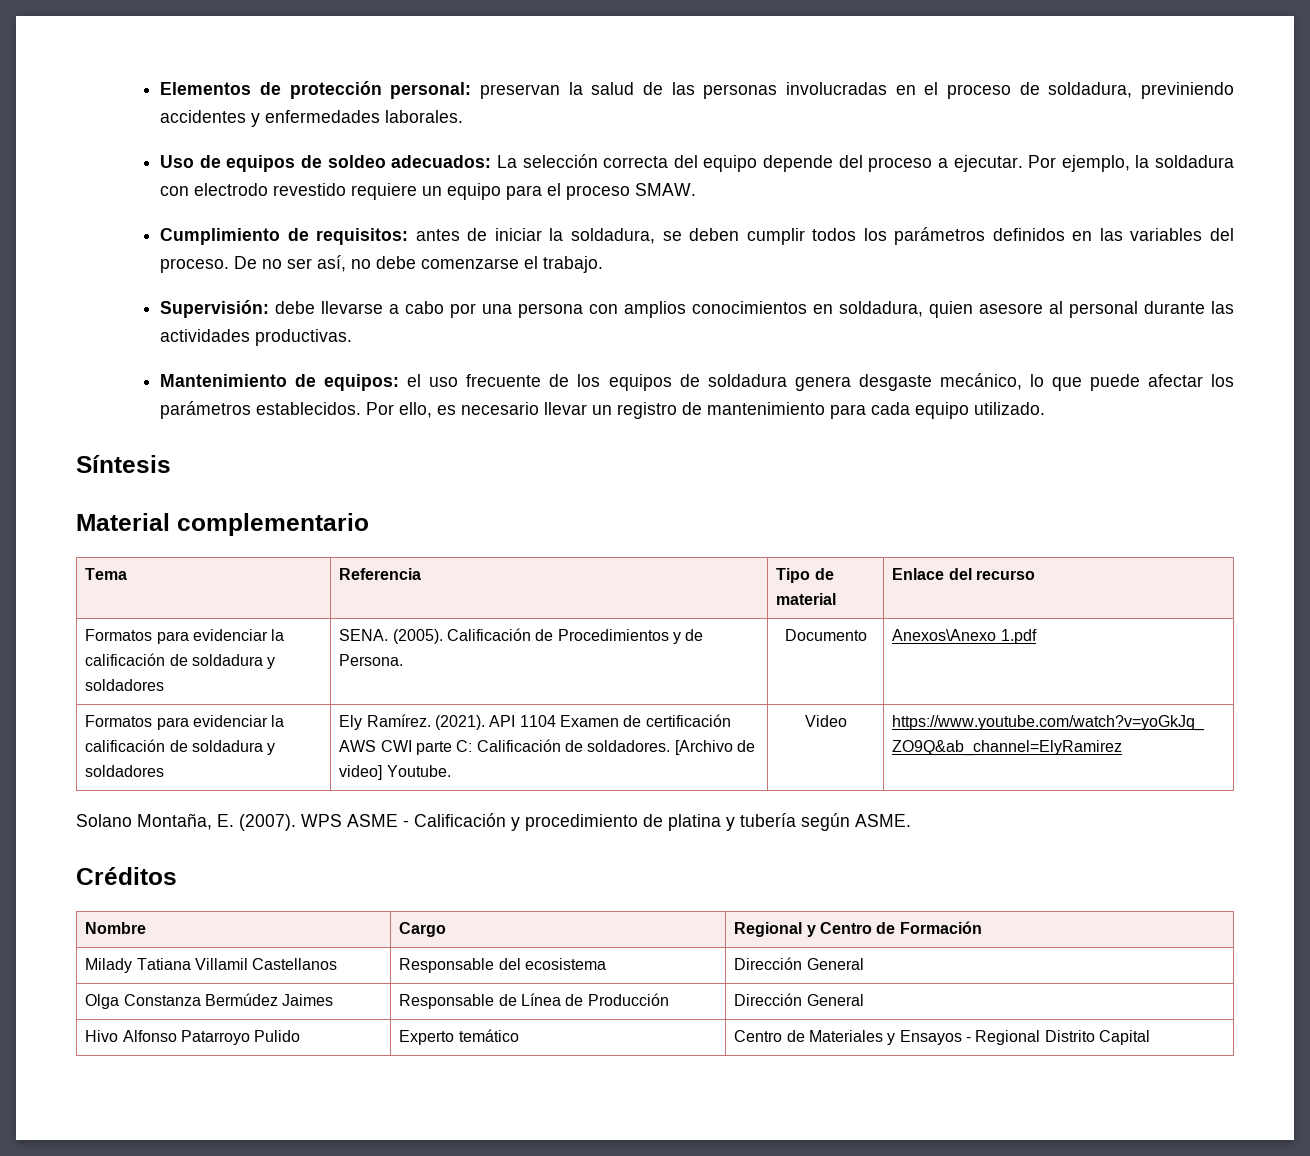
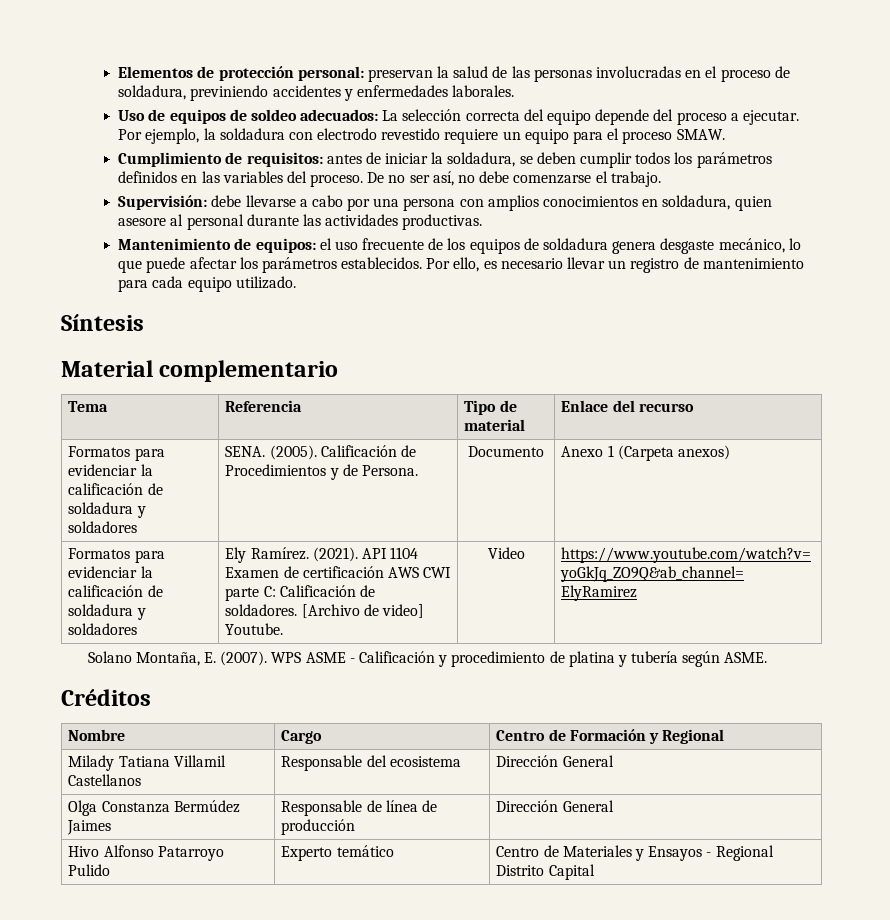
- Formatos para evidenciar la calificación de soldadura y soldadores | SENA. (2005). Calificación de Procedimientos y de Persona. | Documento | Anexos\Anexo 1.pdf
+ Formatos para evidenciar la calificación de soldadura y soldadores | SENA. (2005). Calificación de Procedimientos y de Persona. | Documento | Anexo 1 (Carpeta anexos)
- Nombre | Cargo | Regional y Centro de Formación
+ Nombre | Cargo | Centro de Formación y Regional
- Olga Constanza Bermúdez Jaimes | Responsable de Línea de Producción | Dirección General
+ Olga Constanza Bermúdez Jaimes | Responsable de línea de producción | Dirección General

